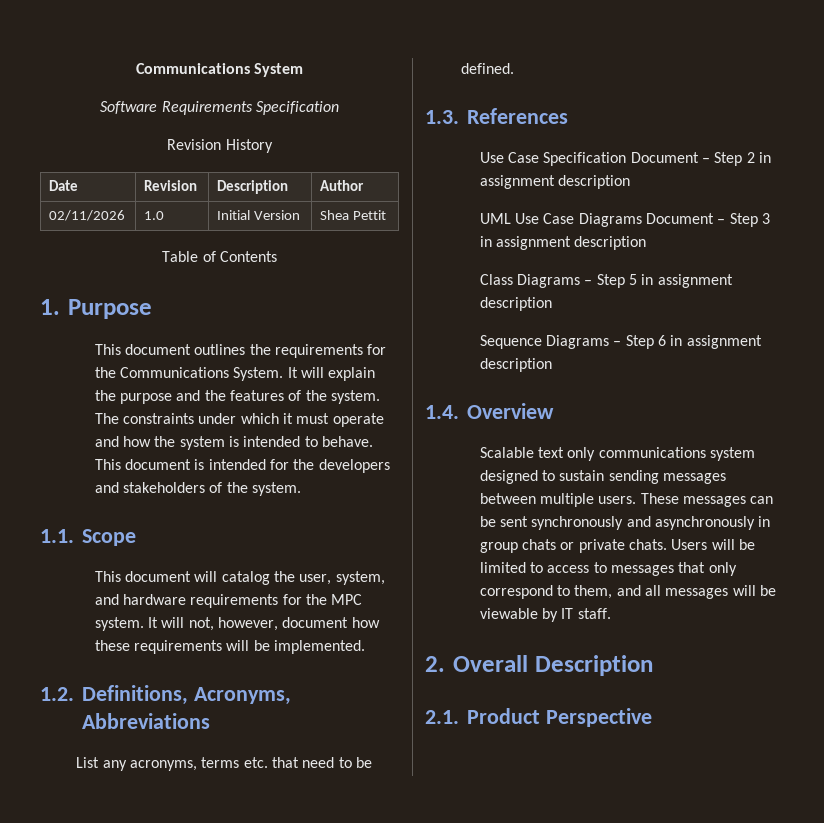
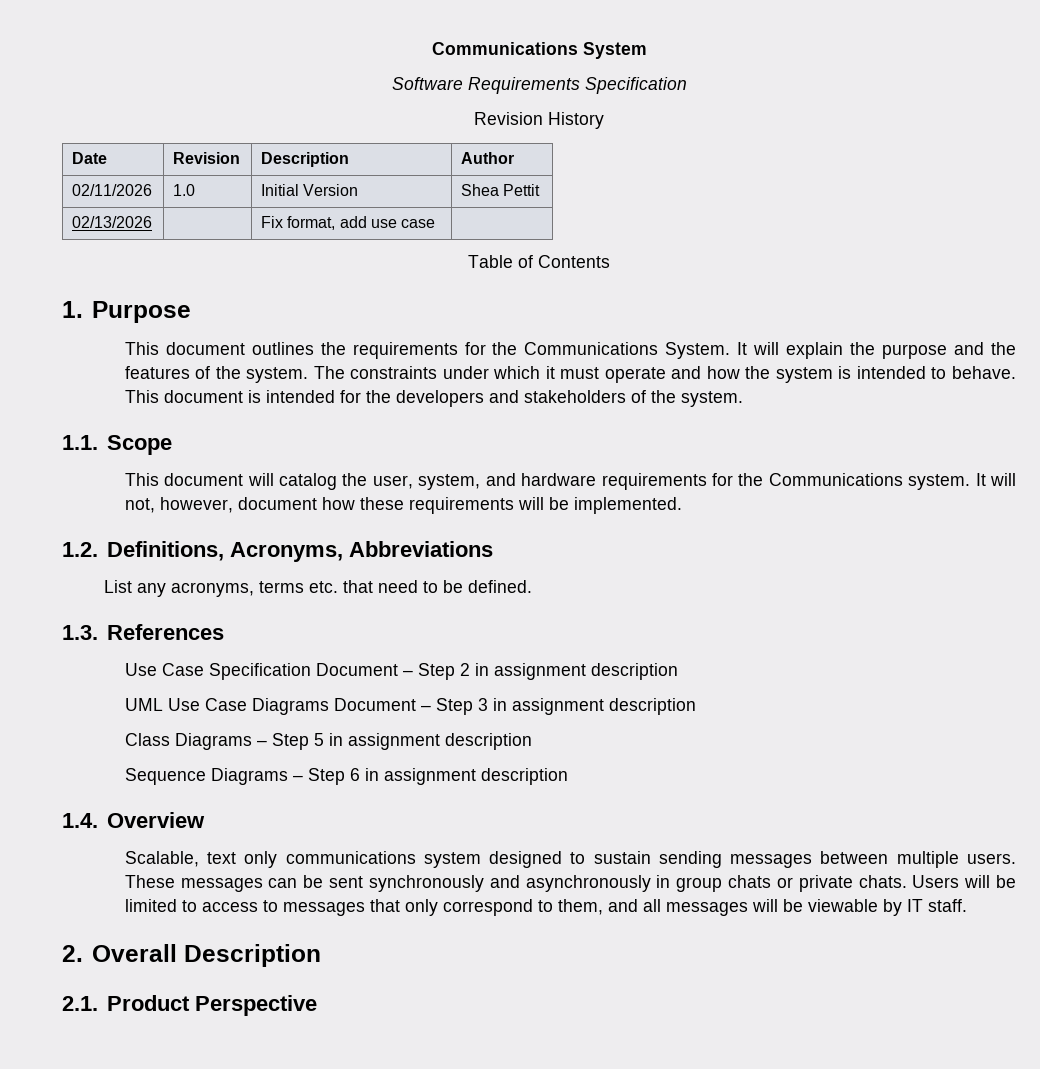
+ 02/13/2026 | | Fix format, add use case |
- This document will catalog the user, system, and hardware requirements for the MPC system.
+ This document will catalog the user, system, and hardware requirements for the Communications system.
- Scalable text only communications system designed to sustain sending messages between multiple users.
+ Scalable, text only communications system designed to sustain sending messages between multiple users.

